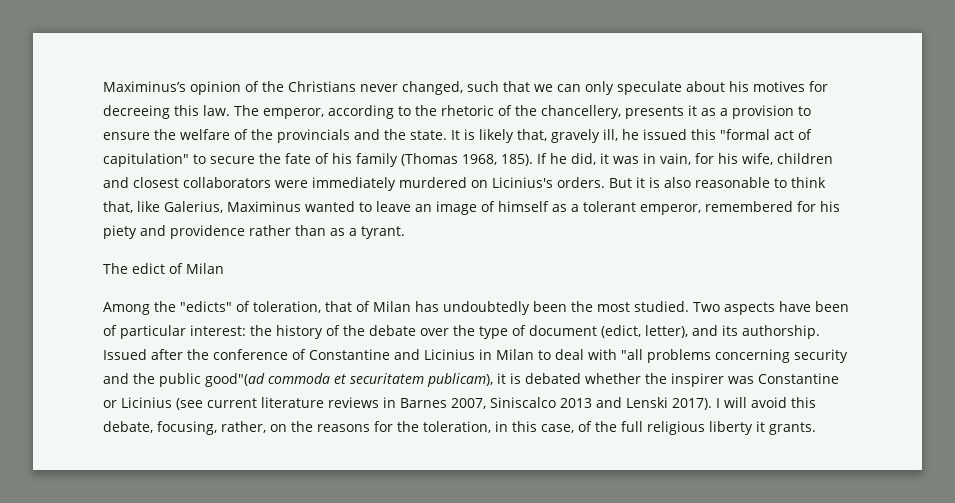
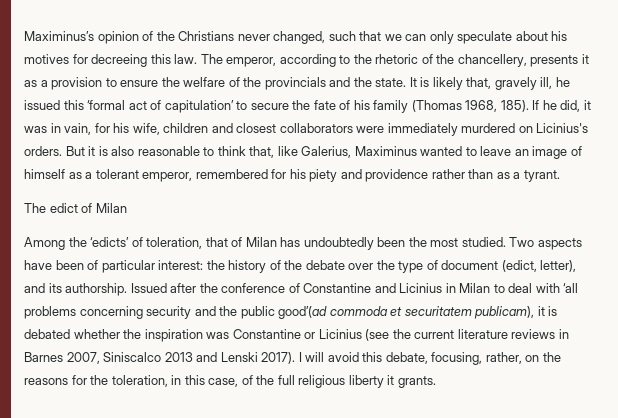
- It is likely that, gravely ill, he issued this "formal act of capitulation" to secure the fate of his family (Thomas 1968, 185).
+ It is likely that, gravely ill, he issued this ‘formal act of capitulation’ to secure the fate of his family (Thomas 1968, 185).
- Among the "edicts" of toleration, that of Milan has undoubtedly been the most studied.
+ Among the ‘edicts’ of toleration, that of Milan has undoubtedly been the most studied.
- Issued after the conference of Constantine and Licinius in Milan to deal with "all problems concerning security and the public good"(ad commoda et securitatem publicam), it is debated whether the inspirer was Constantine or Licinius (see current literature reviews in Barnes 2007, Siniscalco 2013 and Lenski 2017).
+ Issued after the conference of Constantine and Licinius in Milan to deal with ‘all problems concerning security and the public good’(ad commoda et securitatem publicam), it is debated whether the inspiration was Constantine or Licinius (see the current literature reviews in Barnes 2007, Siniscalco 2013 and Lenski 2017).

